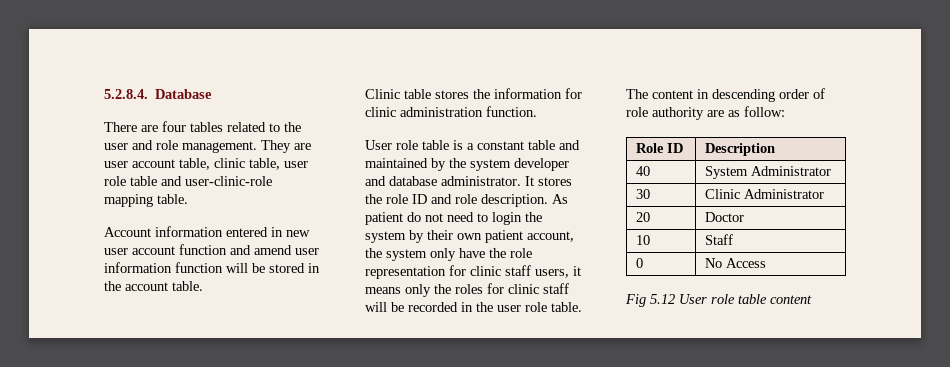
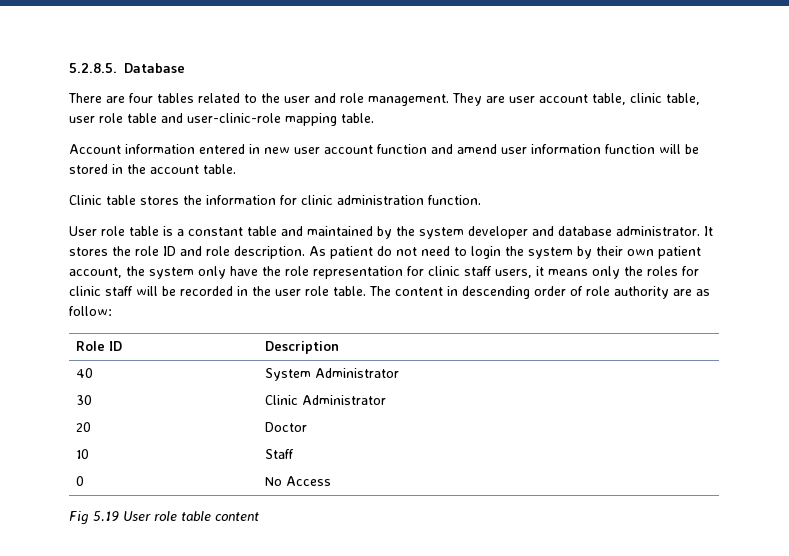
- 5.2.8.4. Database
+ 5.2.8.5. Database
- Fig 5.12 User role table content
+ Fig 5.19 User role table content

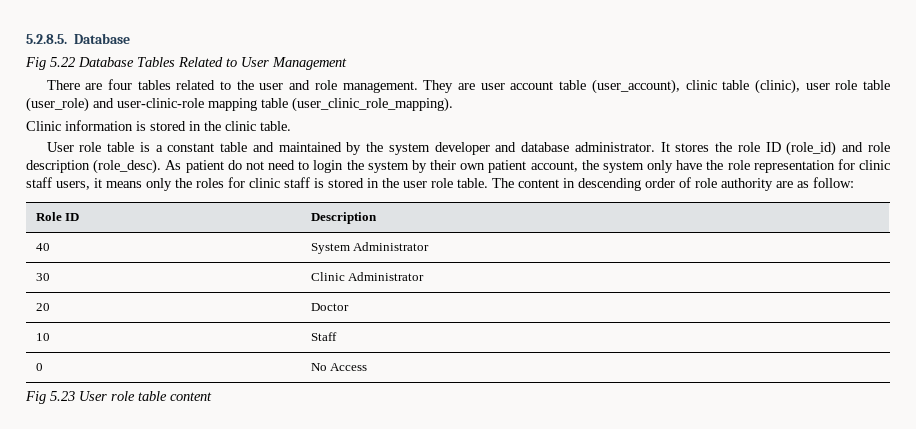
+ Fig 5.22 Database Tables Related to User Management
- They are user account table, clinic table, user role table and user-clinic-role mapping table.
- Account information entered in new user account function and amend user information function will be stored in the account table.
- Clinic table stores the information for clinic administration function.
+ They are user account table (user_account), clinic table (clinic), user role table (user_role) and user-clinic-role mapping table (user_clinic_role_mapping).
+ Clinic information is stored in the clinic table.
- It stores the role ID and role description.
+ It stores the role ID (role_id) and role description (role_desc).
- As patient do not need to login the system by their own patient account, the system only have the role representation for clinic staff users, it means only the roles for clinic staff will be recorded in the user role table.
+ As patient do not need to login the system by their own patient account, the system only have the role representation for clinic staff users, it means only the roles for clinic staff is stored in the user role table.
- Fig 5.19 User role table content
+ Fig 5.23 User role table content

